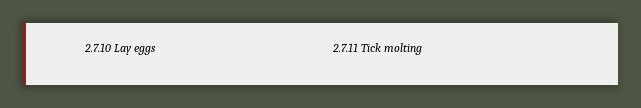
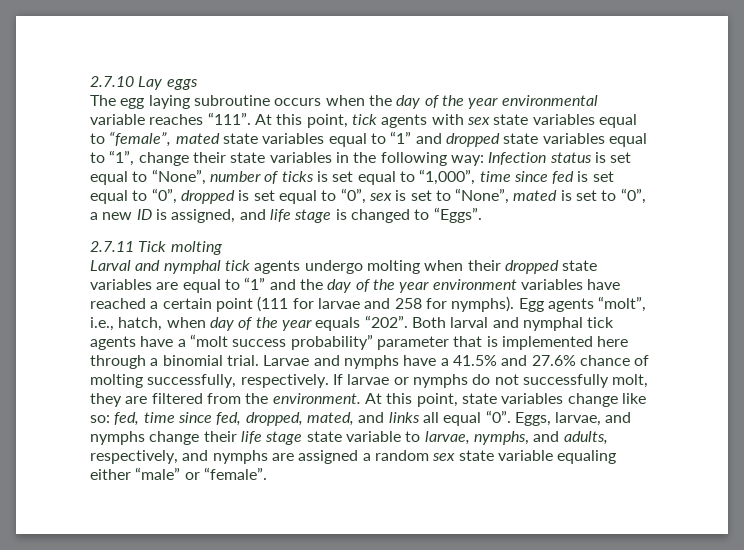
+ The egg laying subroutine occurs when the day of the year environmental variable reaches “111”. At this point, tick agents with sex state variables equal to “female”, mated state variables equal to “1” and dropped state variables equal to “1”, change their state variables in the following way: Infection status is set equal to “None”, number of ticks is set equal to “1,000”, time since fed is set equal to “0”, dropped is set equal to “0”, sex is set to “None”, mated is set to “0”, a new ID is assigned, and life stage is changed to “Eggs”.
  2.7.11 Tick molting
+ Larval and nymphal tick agents undergo molting when their dropped state variables are equal to “1” and the day of the year environment variables have reached a certain point (111 for larvae and 258 for nymphs). Egg agents “molt”, i.e., hatch, when day of the year equals “202”. Both larval and nymphal tick agents have a “molt success probability” parameter that is implemented here through a binomial trial. Larvae and nymphs have a 41.5% and 27.6% chance of molting successfully, respectively. If larvae or nymphs do not successfully molt, they are filtered from the environment. At this point, state variables change like so: fed, time since fed, dropped, mated, and links all equal “0”. Eggs, larvae, and nymphs change their life stage state variable to larvae, nymphs, and adults, respectively, and nymphs are assigned a random sex state variable equaling either “male” or “female”.

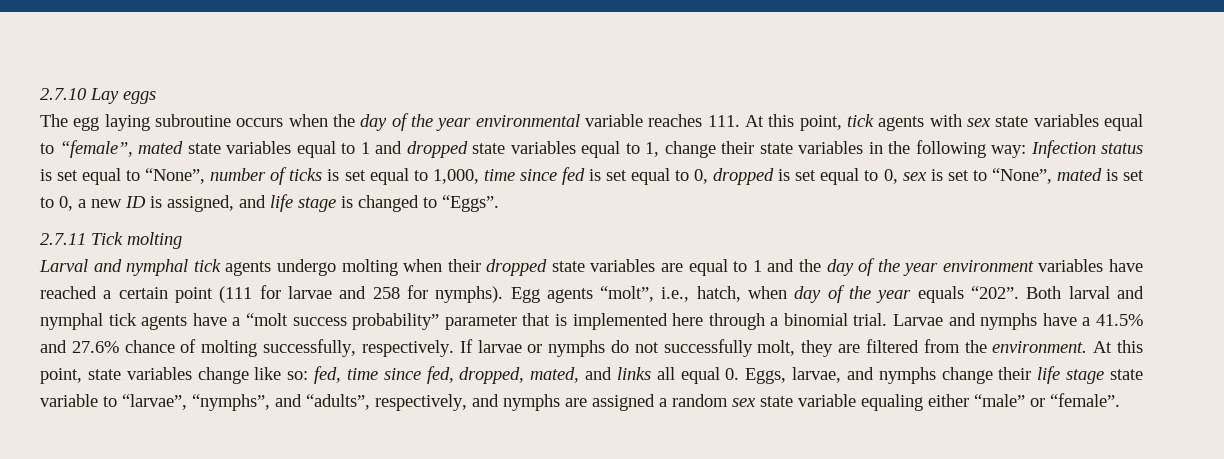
- The egg laying subroutine occurs when the day of the year environmental variable reaches “111”. At this point, tick agents with sex state variables equal to “female”, mated state variables equal to “1” and dropped state variables equal to “1”, change their state variables in the following way:
+ The egg laying subroutine occurs when the day of the year environmental variable reaches 111. At this point, tick agents with sex state variables equal to “female”, mated state variables equal to 1 and dropped state variables equal to 1, change their state variables in the following way:
- Infection status is set equal to “None”, number of ticks is set equal to “1,000”, time since fed is set equal to “0”, dropped is set equal to “0”, sex is set to “None”, mated is set to “0”, a new ID is assigned, and life stage is changed to “Eggs”.
+ Infection status is set equal to “None”, number of ticks is set equal to 1,000, time since fed is set equal to 0, dropped is set equal to 0, sex is set to “None”, mated is set to 0, a new ID is assigned, and life stage is changed to “Eggs”.
- Larval and nymphal tick agents undergo molting when their dropped state variables are equal to “1” and the day of the year environment variables have reached a certain point (111 for larvae and 258 for nymphs).
+ Larval and nymphal tick agents undergo molting when their dropped state variables are equal to 1 and the day of the year environment variables have reached a certain point (111 for larvae and 258 for nymphs).
- At this point, state variables change like so: fed, time since fed, dropped, mated, and links all equal “0”. Eggs, larvae, and nymphs change their life stage state variable to larvae, nymphs, and adults, respectively, and nymphs are assigned a random sex state variable equaling either “male” or “female”.
+ At this point, state variables change like so: fed, time since fed, dropped, mated, and links all equal 0. Eggs, larvae, and nymphs change their life stage state variable to “larvae”, “nymphs”, and “adults”, respectively, and nymphs are assigned a random sex state variable equaling either “male” or “female”.

